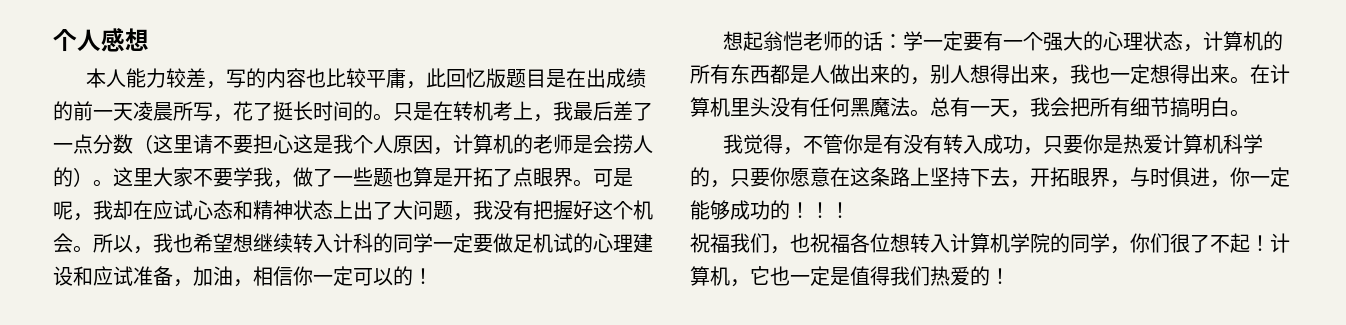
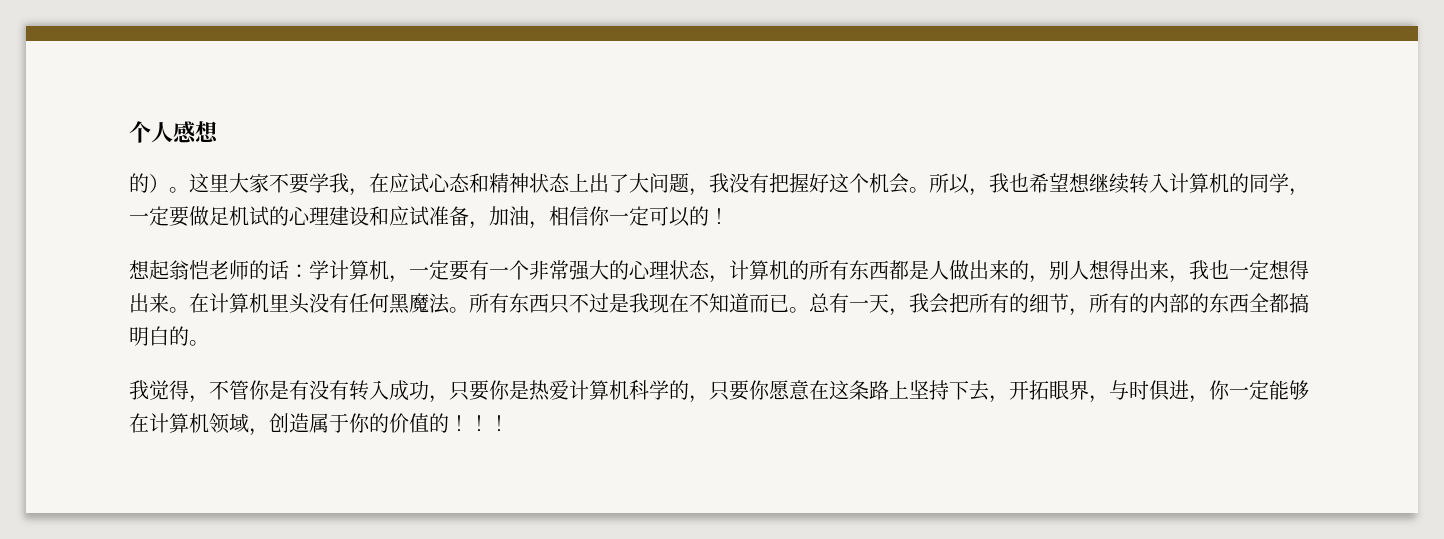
- 本人能力较差，写的内容也比较平庸，此回忆版题目是在出成绩的前一天凌晨所写，花了挺长时间的。只是在转机考上，我最后差了一点分数（这里请不要担心这是我个人原因，计算机的老师是会捞人的）。
+ 的）。
- 这里大家不要学我，做了一些题也算是开拓了点眼界。可是呢，我却在应试心态和精神状态上出了大问题，我没有把握好这个机会。
+ 这里大家不要学我，在应试心态和精神状态上出了大问题，我没有把握好这个机会。
- 所以，我也希望想继续转入计科的同学一定要做足机试的心理建设和应试准备，加油，相信你一定可以的！
+ 所以，我也希望想继续转入计算机的同学，一定要做足机试的心理建设和应试准备，加油，相信你一定可以的！
- 想起翁恺老师的话：学一定要有一个强大的心理状态，计算机的所有东西都是人做出来的，别人想得出来，我也一定想得出来。
+ 想起翁恺老师的话：学计算机，一定要有一个非常强大的心理状态，计算机的所有东西都是人做出来的，别人想得出来，我也一定想得出来。
+ 所有东西只不过是我现在不知道而已。
- 总有一天，我会把所有细节搞明白。
+ 总有一天，我会把所有的细节，所有的内部的东西全都搞明白的。
- 我觉得，不管你是有没有转入成功，只要你是热爱计算机科学的，只要你愿意在这条路上坚持下去，开拓眼界，与时俱进，你一定能够成功的！！！
- 祝福我们，也祝福各位想转入计算机学院的同学，你们很了不起！计算机，它也一定是值得我们热爱的！
+ 我觉得，不管你是有没有转入成功，只要你是热爱计算机科学的，只要你愿意在这条路上坚持下去，开拓眼界，与时俱进，你一定能够在计算机领域，创造属于你的价值的！！！

